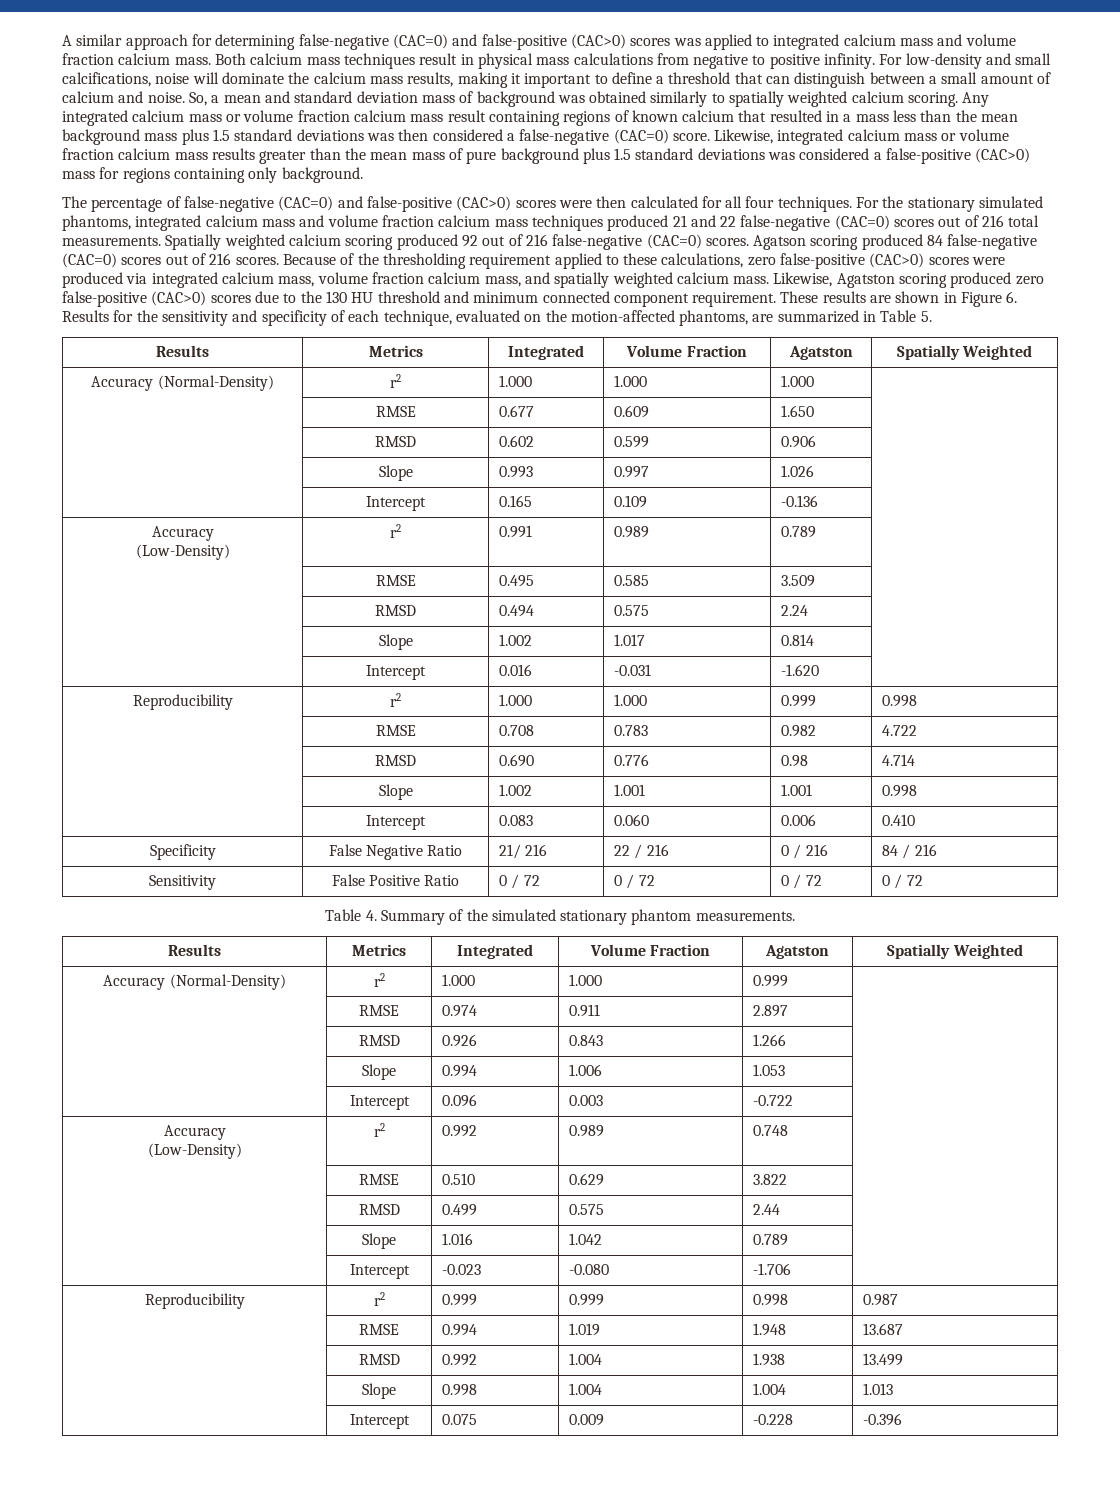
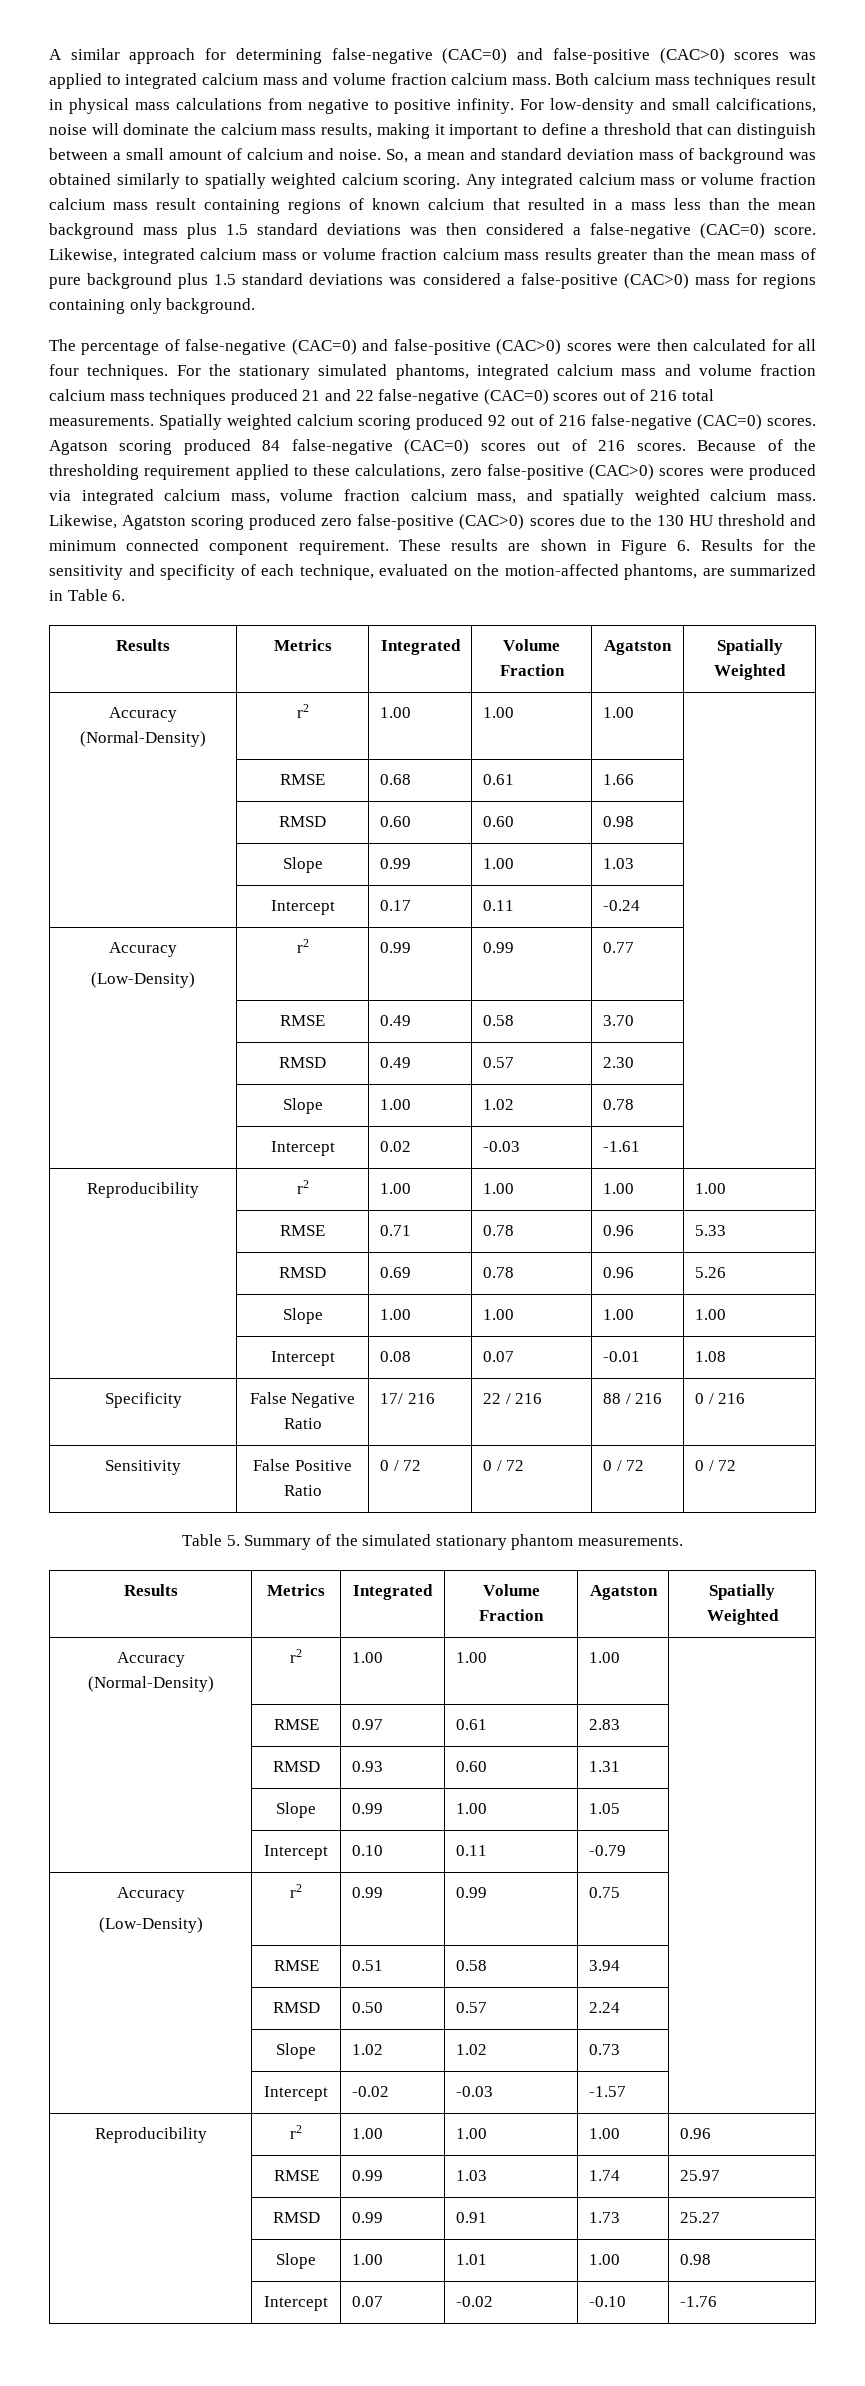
- These results are shown in Figure 6. Results for the sensitivity and specificity of each technique, evaluated on the motion-affected phantoms, are summarized in Table 5.
+ These results are shown in Figure 6. Results for the sensitivity and specificity of each technique, evaluated on the motion-affected phantoms, are summarized in Table 6.
  Results | Metrics | Integrated | Volume Fraction | Agatston | Spatially Weighted
- Accuracy (Normal-Density) | r2 | 1.000 | 1.000 | 1.000 |
- | RMSE | 0.677 | 0.609 | 1.650 |
- | RMSD | 0.602 | 0.599 | 0.906 |
- | Slope | 0.993 | 0.997 | 1.026 |
- | Intercept | 0.165 | 0.109 | -0.136 |
+ Accuracy (Normal-Density) | r2 | 1.00 | 1.00 | 1.00 |
+ | RMSE | 0.68 | 0.61 | 1.66 |
+ | RMSD | 0.60 | 0.60 | 0.98 |
+ | Slope | 0.99 | 1.00 | 1.03 |
+ | Intercept | 0.17 | 0.11 | -0.24 |
  Accuracy
- (Low-Density) | r2 | 0.991 | 0.989 | 0.789 |
- | RMSE | 0.495 | 0.585 | 3.509 |
- | RMSD | 0.494 | 0.575 | 2.24 |
- | Slope | 1.002 | 1.017 | 0.814 |
- | Intercept | 0.016 | -0.031 | -1.620 |
- Reproducibility | r2 | 1.000 | 1.000 | 0.999 | 0.998
- | RMSE | 0.708 | 0.783 | 0.982 | 4.722
- | RMSD | 0.690 | 0.776 | 0.98 | 4.714
- | Slope | 1.002 | 1.001 | 1.001 | 0.998
- | Intercept | 0.083 | 0.060 | 0.006 | 0.410
+ (Low-Density) | r2 | 0.99 | 0.99 | 0.77 |
+ | RMSE | 0.49 | 0.58 | 3.70 |
+ | RMSD | 0.49 | 0.57 | 2.30 |
+ | Slope | 1.00 | 1.02 | 0.78 |
+ | Intercept | 0.02 | -0.03 | -1.61 |
+ Reproducibility | r2 | 1.00 | 1.00 | 1.00 | 1.00
+ | RMSE | 0.71 | 0.78 | 0.96 | 5.33
+ | RMSD | 0.69 | 0.78 | 0.96 | 5.26
+ | Slope | 1.00 | 1.00 | 1.00 | 1.00
+ | Intercept | 0.08 | 0.07 | -0.01 | 1.08
- Specificity | False Negative Ratio | 21/ 216 | 22 / 216 | 0 / 216 | 84 / 216
+ Specificity | False Negative Ratio | 17/ 216 | 22 / 216 | 88 / 216 | 0 / 216
- Table 4. Summary of the simulated stationary phantom measurements.
+ Table 5. Summary of the simulated stationary phantom measurements.
  Results | Metrics | Integrated | Volume Fraction | Agatston | Spatially Weighted
- Accuracy (Normal-Density) | r2 | 1.000 | 1.000 | 0.999 |
- | RMSE | 0.974 | 0.911 | 2.897 |
- | RMSD | 0.926 | 0.843 | 1.266 |
- | Slope | 0.994 | 1.006 | 1.053 |
- | Intercept | 0.096 | 0.003 | -0.722 |
+ Accuracy (Normal-Density) | r2 | 1.00 | 1.00 | 1.00 |
+ | RMSE | 0.97 | 0.61 | 2.83 |
+ | RMSD | 0.93 | 0.60 | 1.31 |
+ | Slope | 0.99 | 1.00 | 1.05 |
+ | Intercept | 0.10 | 0.11 | -0.79 |
  Accuracy
- (Low-Density) | r2 | 0.992 | 0.989 | 0.748 |
- | RMSE | 0.510 | 0.629 | 3.822 |
- | RMSD | 0.499 | 0.575 | 2.44 |
- | Slope | 1.016 | 1.042 | 0.789 |
- | Intercept | -0.023 | -0.080 | -1.706 |
- Reproducibility | r2 | 0.999 | 0.999 | 0.998 | 0.987
- | RMSE | 0.994 | 1.019 | 1.948 | 13.687
- | RMSD | 0.992 | 1.004 | 1.938 | 13.499
- | Slope | 0.998 | 1.004 | 1.004 | 1.013
- | Intercept | 0.075 | 0.009 | -0.228 | -0.396
+ (Low-Density) | r2 | 0.99 | 0.99 | 0.75 |
+ | RMSE | 0.51 | 0.58 | 3.94 |
+ | RMSD | 0.50 | 0.57 | 2.24 |
+ | Slope | 1.02 | 1.02 | 0.73 |
+ | Intercept | -0.02 | -0.03 | -1.57 |
+ Reproducibility | r2 | 1.00 | 1.00 | 1.00 | 0.96
+ | RMSE | 0.99 | 1.03 | 1.74 | 25.97
+ | RMSD | 0.99 | 0.91 | 1.73 | 25.27
+ | Slope | 1.00 | 1.01 | 1.00 | 0.98
+ | Intercept | 0.07 | -0.02 | -0.10 | -1.76

